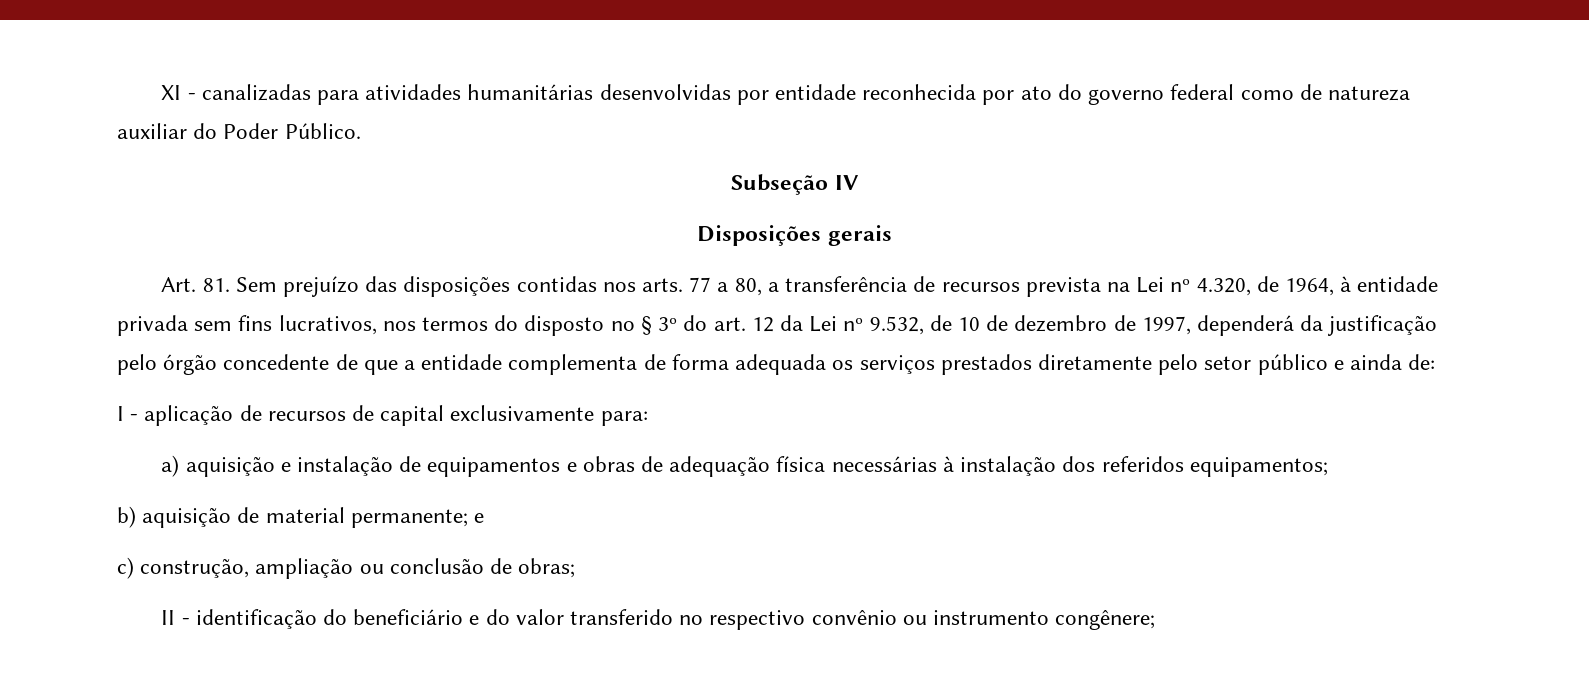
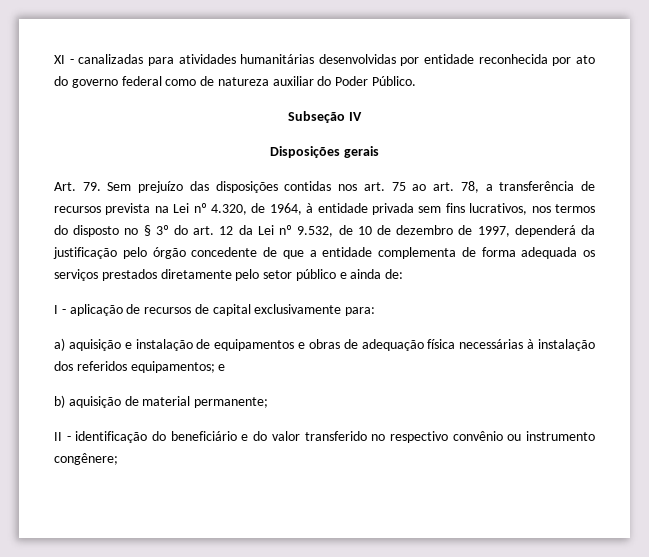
- Art. 81. Sem prejuízo das disposições contidas nos arts. 77 a 80, a transferência de recursos prevista na Lei nº 4.320, de 1964, à entidade privada sem fins lucrativos, nos termos do disposto no § 3º do art. 12 da Lei nº 9.532, de 10 de dezembro de 1997, dependerá da justificação pelo órgão concedente de que a entidade complementa de forma adequada os serviços prestados diretamente pelo setor público e ainda de:
+ Art. 79. Sem prejuízo das disposições contidas nos art. 75 ao art. 78, a transferência de recursos prevista na Lei nº 4.320, de 1964, à entidade privada sem fins lucrativos, nos termos do disposto no § 3º do art. 12 da Lei nº 9.532, de 10 de dezembro de 1997, dependerá da justificação pelo órgão concedente de que a entidade complementa de forma adequada os serviços prestados diretamente pelo setor público e ainda de:
- a) aquisição e instalação de equipamentos e obras de adequação física necessárias à instalação dos referidos equipamentos;
+ a) aquisição e instalação de equipamentos e obras de adequação física necessárias à instalação dos referidos equipamentos; e
- b) aquisição de material permanente; e
- c) construção, ampliação ou conclusão de obras;
+ b) aquisição de material permanente;

